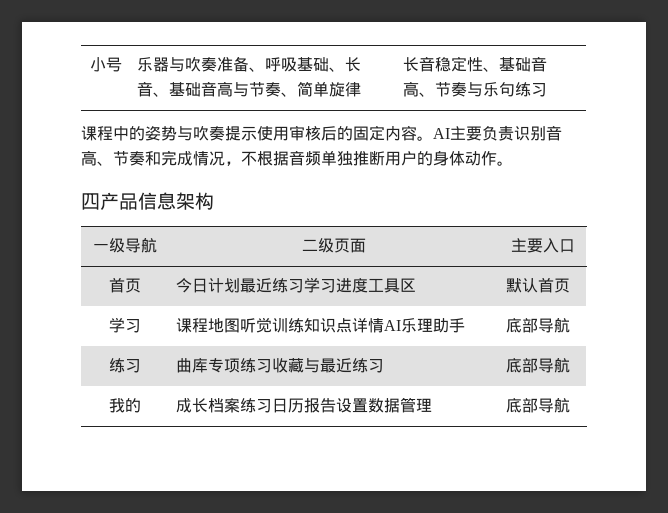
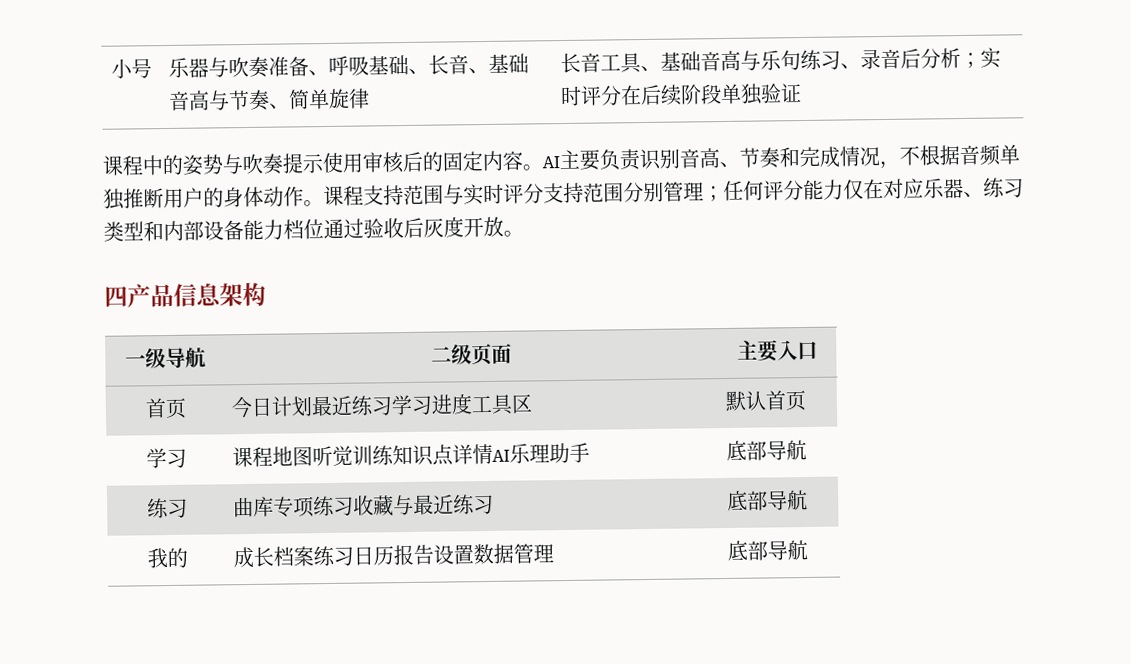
- 小号 | 乐器与吹奏准备、呼吸基础、长音、基础音高与节奏、简单旋律 | 长音稳定性、基础音高、节奏与乐句练习
+ 小号 | 乐器与吹奏准备、呼吸基础、长音、基础音高与节奏、简单旋律 | 长音工具、基础音高与乐句练习、录音后分析；实时评分在后续阶段单独验证
+ 课程支持范围与实时评分支持范围分别管理；任何评分能力仅在对应乐器、练习类型和内部设备能力档位通过验收后灰度开放。

